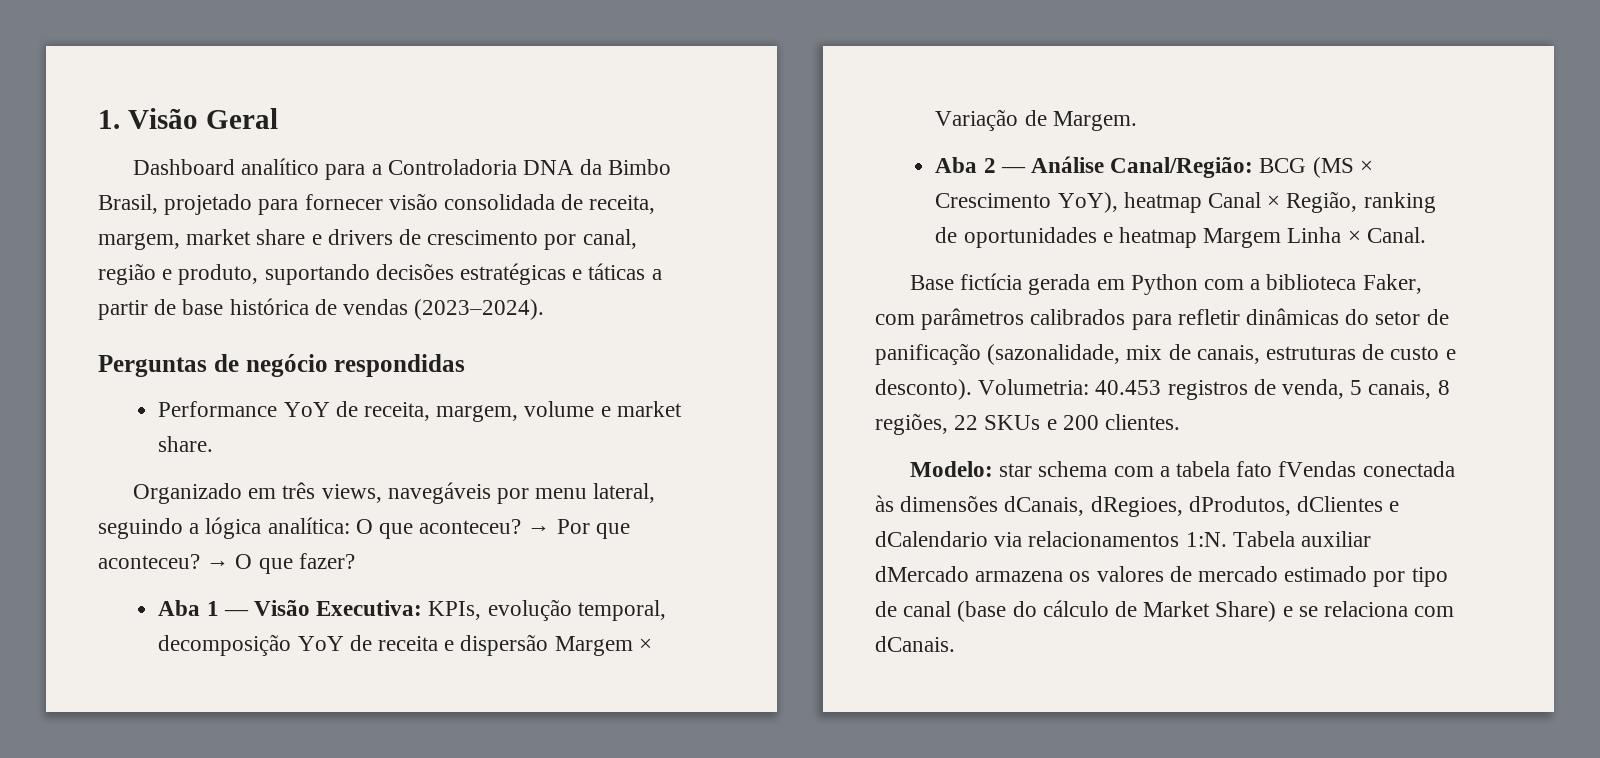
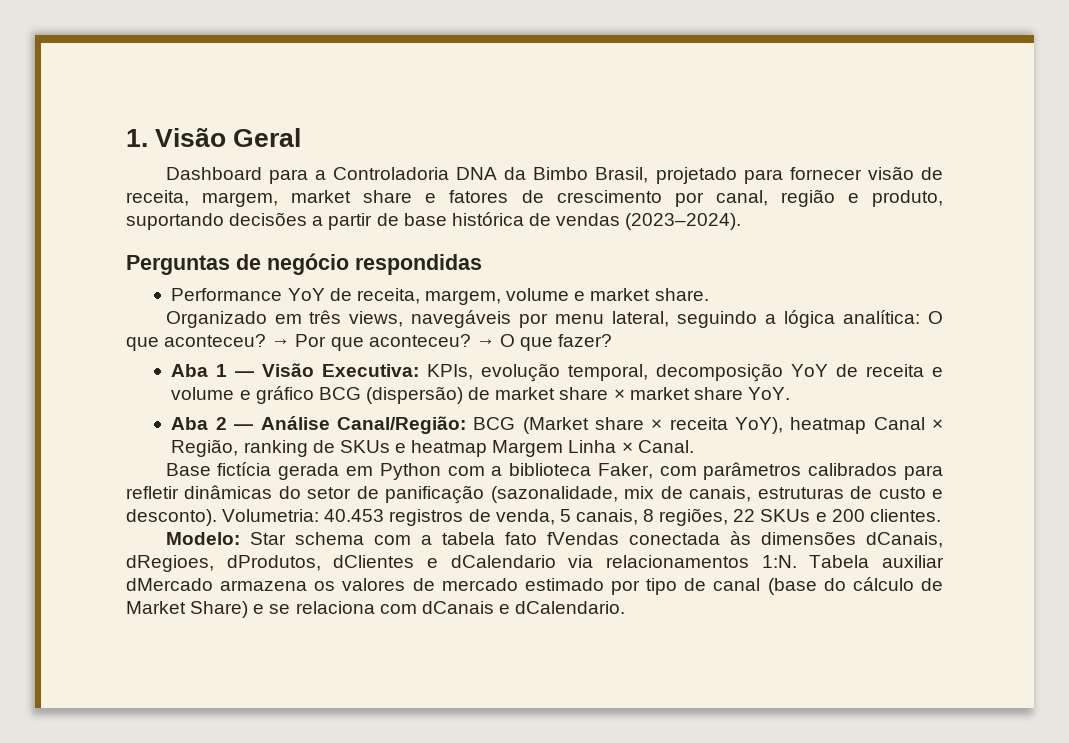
- Dashboard analítico para a Controladoria DNA da Bimbo Brasil, projetado para fornecer visão consolidada de receita, margem, market share e drivers de crescimento por canal, região e produto, suportando decisões estratégicas e táticas a partir de base histórica de vendas (2023–2024).
+ Dashboard para a Controladoria DNA da Bimbo Brasil, projetado para fornecer visão de receita, margem, market share e fatores de crescimento por canal, região e produto, suportando decisões a partir de base histórica de vendas (2023–2024).
- Aba 1 — Visão Executiva: KPIs, evolução temporal, decomposição YoY de receita e dispersão Margem × Variação de Margem.
+ Aba 1 — Visão Executiva: KPIs, evolução temporal, decomposição YoY de receita e volume e gráfico BCG (dispersão) de market share × market share YoY.
- Aba 2 — Análise Canal/Região: BCG (MS × Crescimento YoY), heatmap Canal × Região, ranking de oportunidades e heatmap Margem Linha × Canal.
+ Aba 2 — Análise Canal/Região: BCG (Market share × receita YoY), heatmap Canal × Região, ranking de SKUs e heatmap Margem Linha × Canal.
- Modelo: star schema com a tabela fato fVendas conectada às dimensões dCanais, dRegioes, dProdutos, dClientes e dCalendario via relacionamentos 1:N.
+ Modelo: Star schema com a tabela fato fVendas conectada às dimensões dCanais, dRegioes, dProdutos, dClientes e dCalendario via relacionamentos 1:N.
- Tabela auxiliar dMercado armazena os valores de mercado estimado por tipo de canal (base do cálculo de Market Share) e se relaciona com dCanais.
+ Tabela auxiliar dMercado armazena os valores de mercado estimado por tipo de canal (base do cálculo de Market Share) e se relaciona com dCanais e dCalendario.

